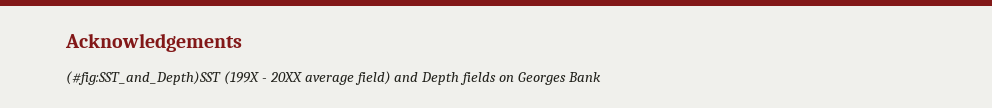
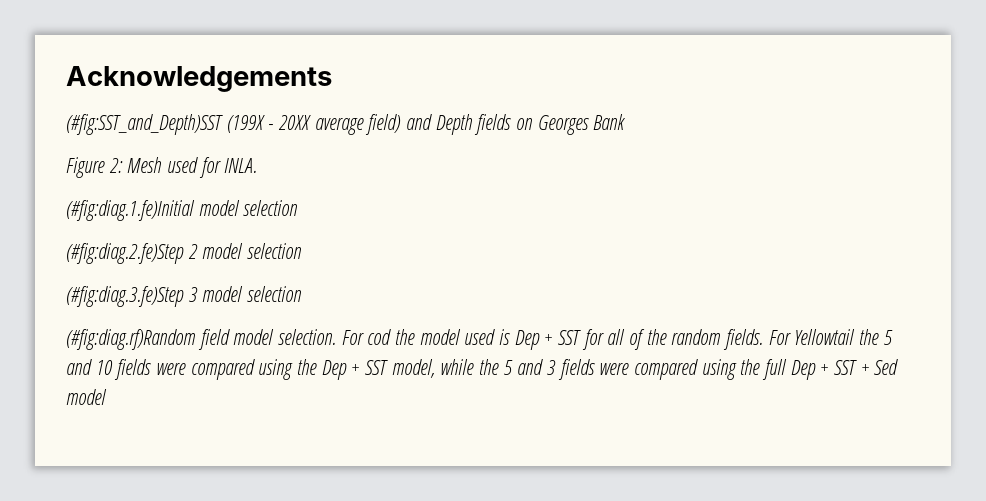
+ Figure 2: Mesh used for INLA.
+ (#fig:diag.1.fe)Initial model selection
+ (#fig:diag.2.fe)Step 2 model selection
+ (#fig:diag.3.fe)Step 3 model selection
+ (#fig:diag.rf)Random field model selection. For cod the model used is Dep + SST for all of the random fields. For Yellowtail the 5 and 10 fields were compared using the Dep + SST model, while the 5 and 3 fields were compared using the full Dep + SST + Sed model

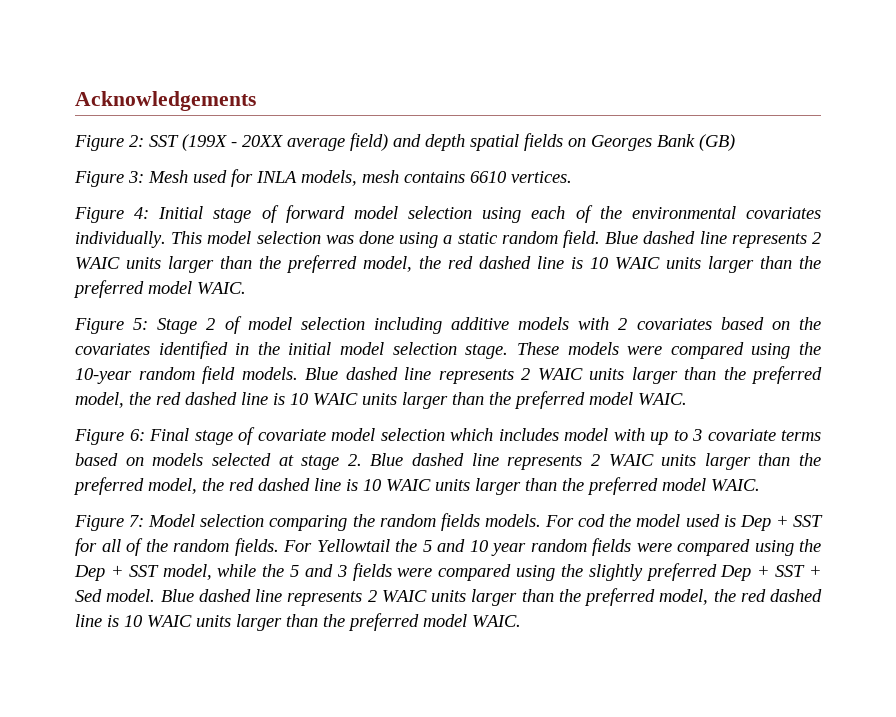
- (#fig:SST_and_Depth)SST (199X - 20XX average field) and Depth fields on Georges Bank
- Figure 2: Mesh used for INLA.
- (#fig:diag.1.fe)Initial model selection
- (#fig:diag.2.fe)Step 2 model selection
- (#fig:diag.3.fe)Step 3 model selection
- (#fig:diag.rf)Random field model selection.
+ Figure 2: SST (199X - 20XX average field) and depth spatial fields on Georges Bank (GB)
+ Figure 3: Mesh used for INLA models, mesh contains 6610 vertices.
+ Figure 4: Initial stage of forward model selection using each of the environmental covariates individually. This model selection was done using a static random field. Blue dashed line represents 2 WAIC units larger than the preferred model, the red dashed line is 10 WAIC units larger than the preferred model WAIC.
+ Figure 5: Stage 2 of model selection including additive models with 2 covariates based on the covariates identified in the initial model selection stage. These models were compared using the 10-year random field models. Blue dashed line represents 2 WAIC units larger than the preferred model, the red dashed line is 10 WAIC units larger than the preferred model WAIC.
+ Figure 6: Final stage of covariate model selection which includes model with up to 3 covariate terms based on models selected at stage 2. Blue dashed line represents 2 WAIC units larger than the preferred model, the red dashed line is 10 WAIC units larger than the preferred model WAIC.
+ Figure 7: Model selection comparing the random fields models.
- For Yellowtail the 5 and 10 fields were compared using the Dep + SST model, while the 5 and 3 fields were compared using the full Dep + SST + Sed model
+ For Yellowtail the 5 and 10 year random fields were compared using the Dep + SST model, while the 5 and 3 fields were compared using the slightly preferred Dep + SST + Sed model. Blue dashed line represents 2 WAIC units larger than the preferred model, the red dashed line is 10 WAIC units larger than the preferred model WAIC.

